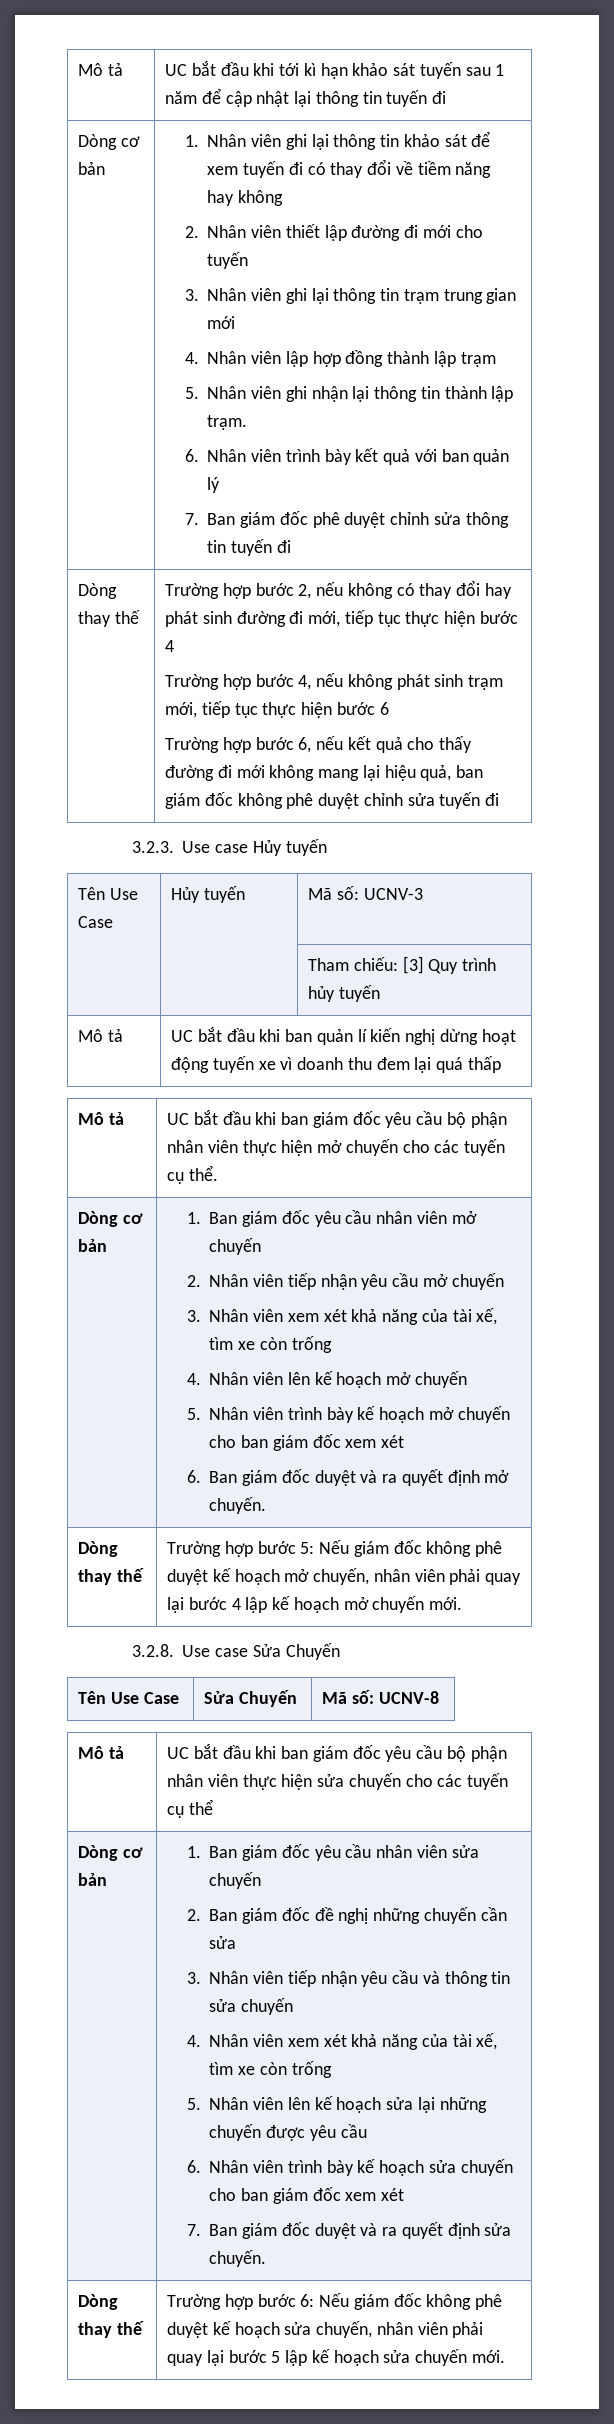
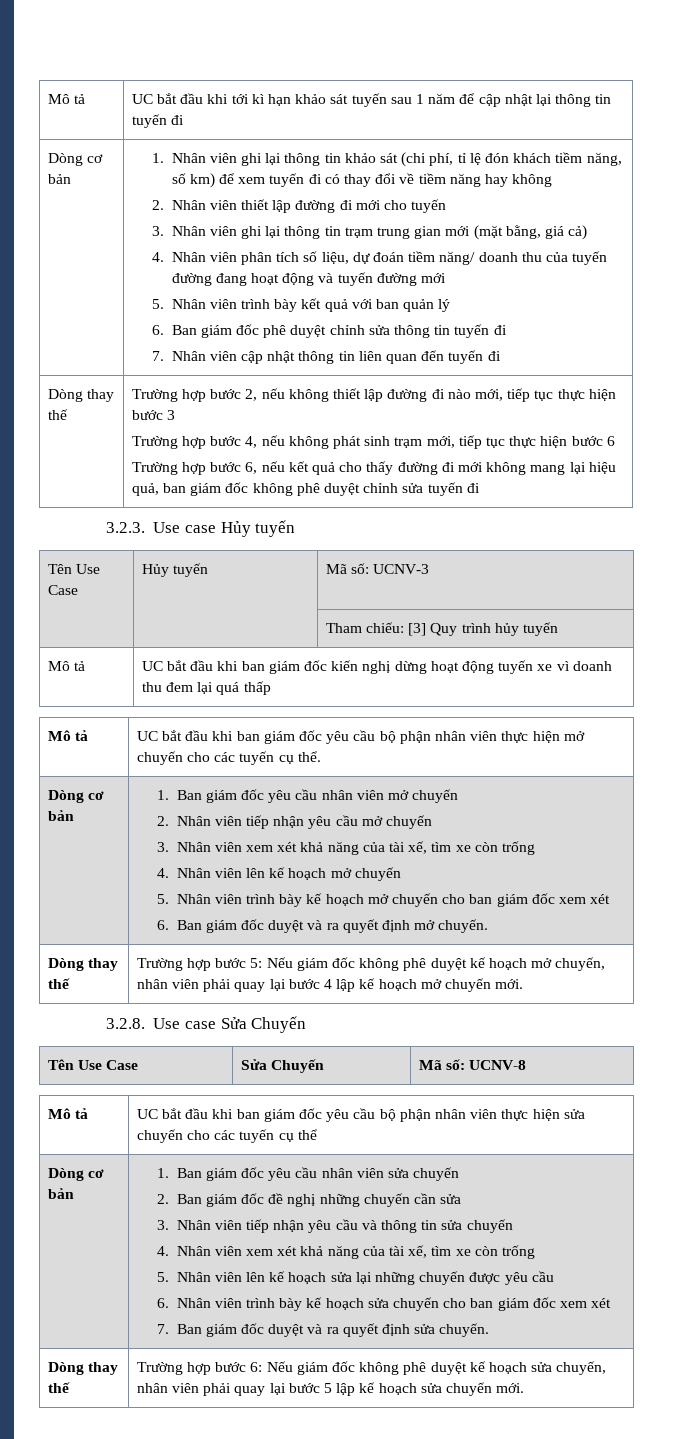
- 1. Nhân viên ghi lại thông tin khảo sát để xem tuyến đi có thay đổi về tiềm năng hay không
+ 1. Nhân viên ghi lại thông tin khảo sát (chi phí, tỉ lệ đón khách tiềm năng, số km) để xem tuyến đi có thay đổi về tiềm năng hay không
- 3. Nhân viên ghi lại thông tin trạm trung gian mới
- 4. Nhân viên lập hợp đồng thành lập trạm
- 5. Nhân viên ghi nhận lại thông tin thành lập trạm.
- 6. Nhân viên trình bày kết quả với ban quản lý
+ 3. Nhân viên ghi lại thông tin trạm trung gian mới (mặt bằng, giá cả)
+ 4. Nhân viên phân tích số liệu, dự đoán tiềm năng/ doanh thu của tuyến đường đang hoạt động và tuyến đường mới
+ 5. Nhân viên trình bày kết quả với ban quản lý
- 7. Ban giám đốc phê duyệt chỉnh sửa thông tin tuyến đi
+ 6. Ban giám đốc phê duyệt chỉnh sửa thông tin tuyến đi
+ 7. Nhân viên cập nhật thông tin liên quan đến tuyến đi
- Trường hợp bước 2, nếu không có thay đổi hay phát sinh đường đi mới, tiếp tục thực hiện bước 4
+ Trường hợp bước 2, nếu không thiết lập đường đi nào mới, tiếp tục thực hiện bước 3
- Mô tả | UC bắt đầu khi ban quản lí kiến nghị dừng hoạt động tuyến xe vì doanh thu đem lại quá thấp
+ Mô tả | UC bắt đầu khi ban giám đốc kiến nghị dừng hoạt động tuyến xe vì doanh thu đem lại quá thấp

